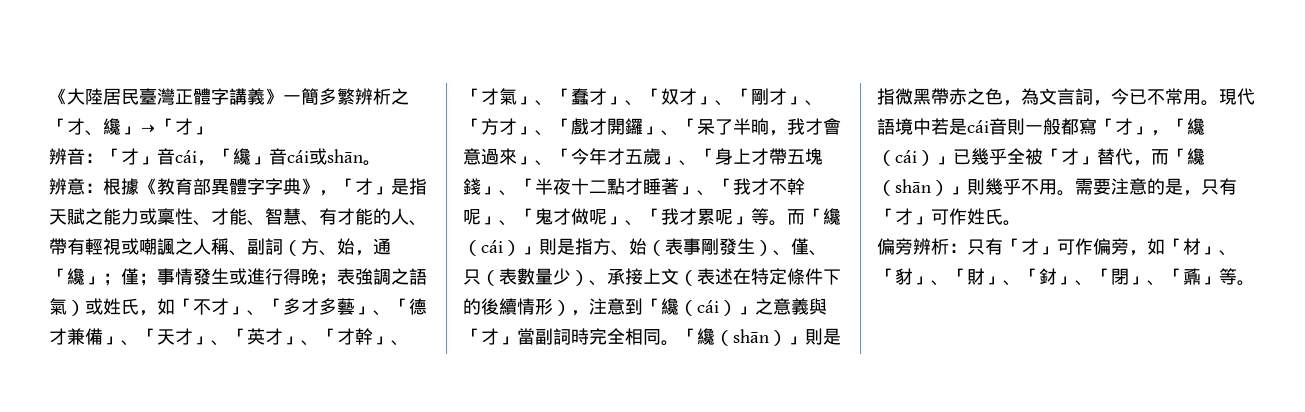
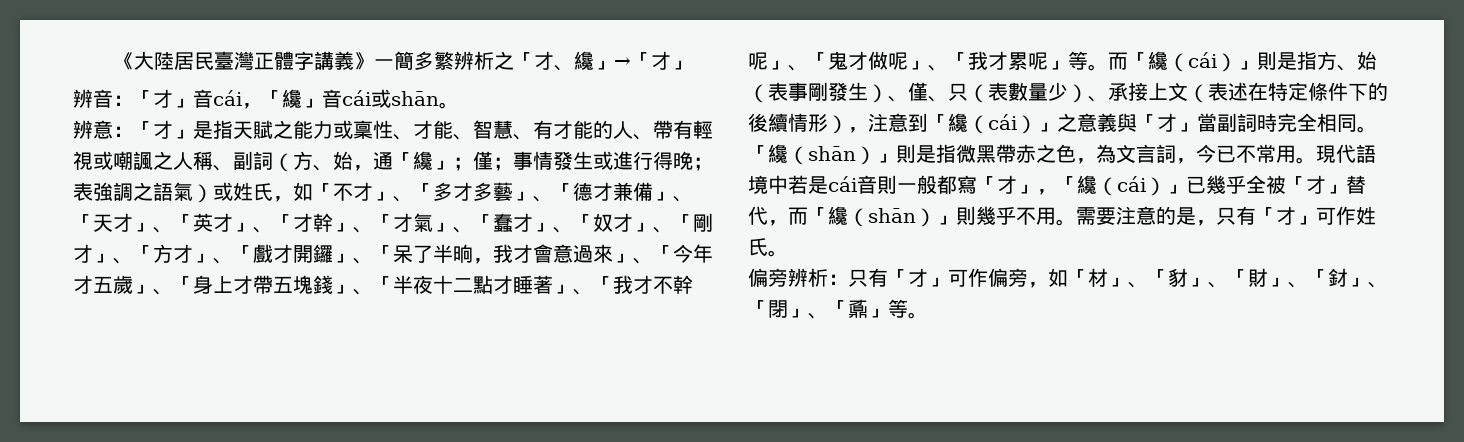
- 根據《教育部異體字字典》，「才」是指天賦之能力或稟性、才能、智慧、有才能的人、帶有輕視或嘲諷之人稱、副詞（方、始，通「纔」；
+ 「才」是指天賦之能力或稟性、才能、智慧、有才能的人、帶有輕視或嘲諷之人稱、副詞（方、始，通「纔」；

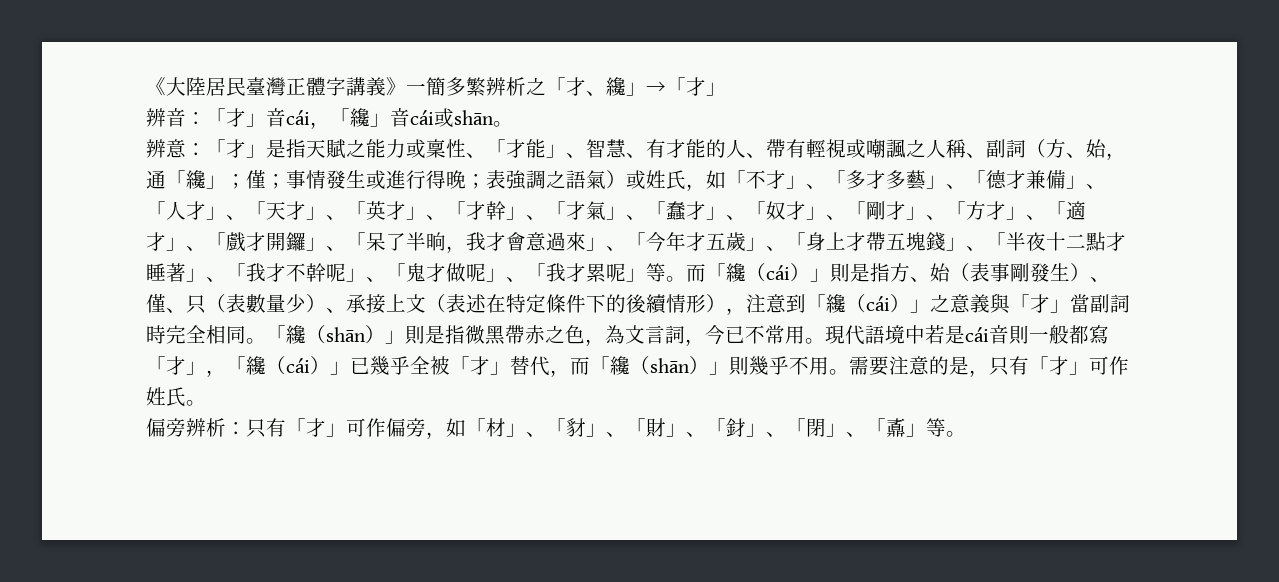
- 「才」是指天賦之能力或稟性、才能、智慧、有才能的人、帶有輕視或嘲諷之人稱、副詞（方、始，通「纔」；
+ 「才」是指天賦之能力或稟性、「才能」、智慧、有才能的人、帶有輕視或嘲諷之人稱、副詞（方、始，通「纔」；
- 表強調之語氣）或姓氏，如「不才」、「多才多藝」、「德才兼備」、「天才」、「英才」、「才幹」、「才氣」、「蠢才」、「奴才」、「剛才」、「方才」、「戲才開鑼」、「呆了半晌，我才會意過來」、「今年才五歲」、「身上才帶五塊錢」、「半夜十二點才睡著」、「我才不幹呢」、「鬼才做呢」、「我才累呢」等。
+ 表強調之語氣）或姓氏，如「不才」、「多才多藝」、「德才兼備」、「人才」、「天才」、「英才」、「才幹」、「才氣」、「蠢才」、「奴才」、「剛才」、「方才」、「適才」、「戲才開鑼」、「呆了半晌，我才會意過來」、「今年才五歲」、「身上才帶五塊錢」、「半夜十二點才睡著」、「我才不幹呢」、「鬼才做呢」、「我才累呢」等。

